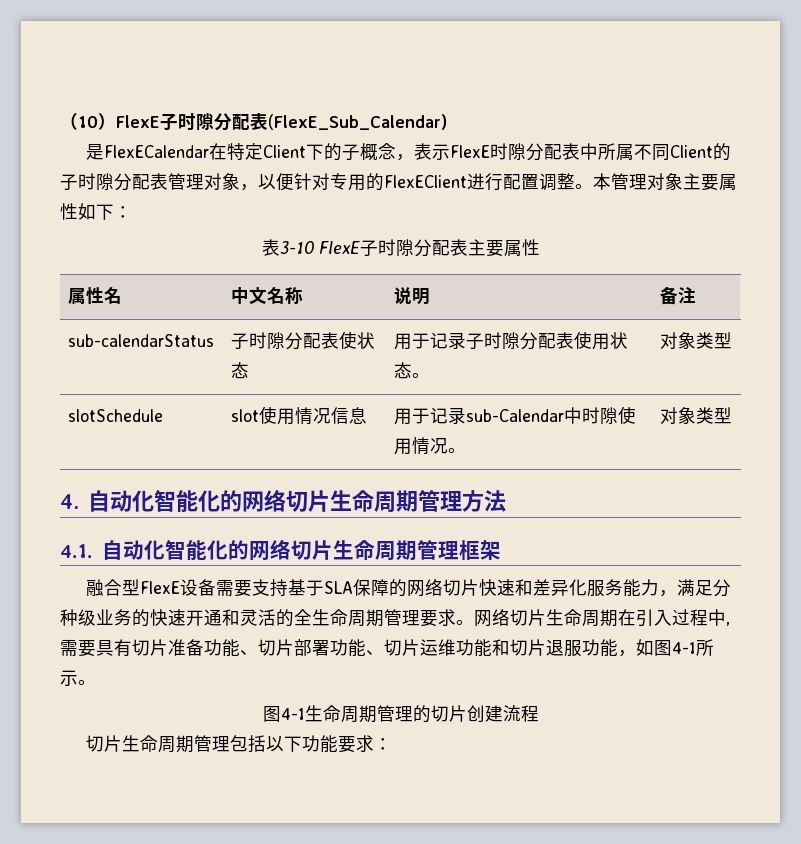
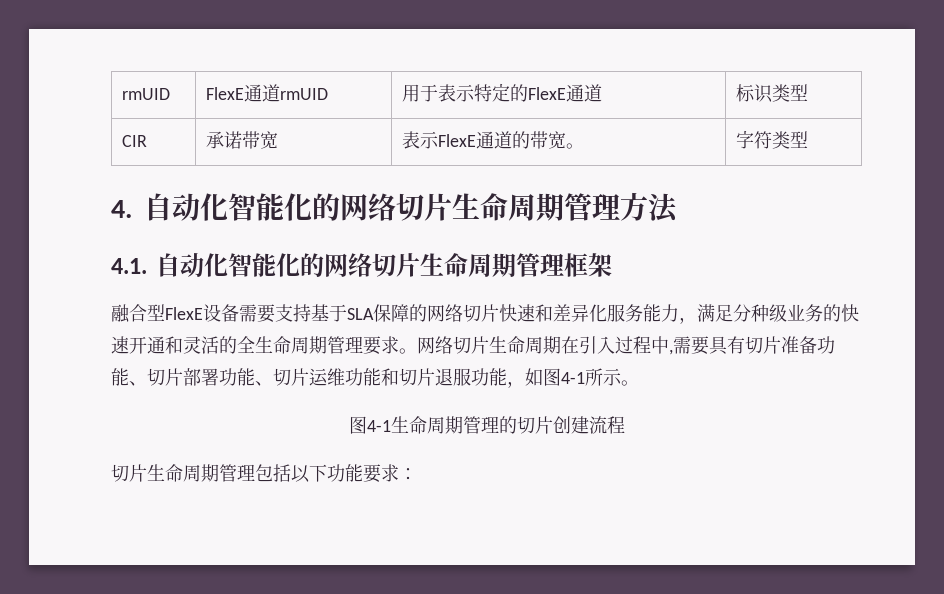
- （10）FlexE子时隙分配表(FlexE_Sub_Calendar)
- 是FlexECalendar在特定Client下的子概念，表示FlexE时隙分配表中所属不同Client的子时隙分配表管理对象，以便针对专用的FlexEClient进行配置调整。本管理对象主要属性如下：
- 表3-10 FlexE子时隙分配表主要属性
- 属性名 | 中文名称 | 说明 | 备注
- sub-calendarStatus | 子时隙分配表使状态 | 用于记录子时隙分配表使用状态。 | 对象类型
- slotSchedule | slot使用情况信息 | 用于记录sub-Calendar中时隙使用情况。 | 对象类型
+ rmUID | FlexE通道rmUID | 用于表示特定的FlexE通道 | 标识类型
+ CIR | 承诺带宽 | 表示FlexE通道的带宽。 | 字符类型

